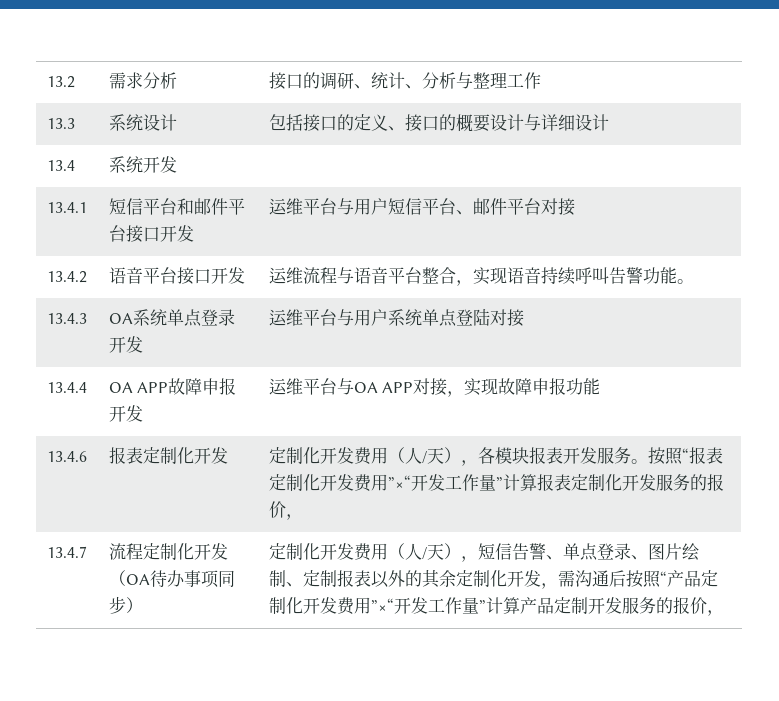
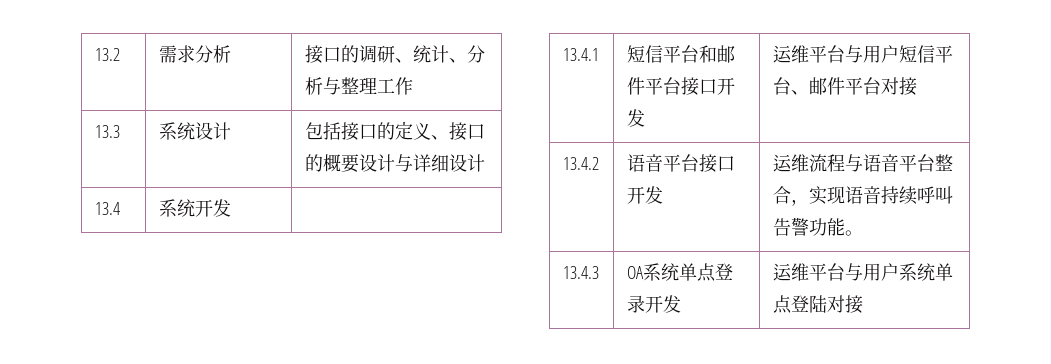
- 13.4.4 | OA APP故障申报开发 | 运维平台与OA APP对接，实现故障申报功能
- 13.4.6 | 报表定制化开发 | 定制化开发费用（人/天），各模块报表开发服务。按照“报表定制化开发费用”×“开发工作量”计算报表定制化开发服务的报价，
- 13.4.7 | 流程定制化开发（OA待办事项同步） | 定制化开发费用（人/天），短信告警、单点登录、图片绘制、定制报表以外的其余定制化开发，需沟通后按照“产品定制化开发费用”×“开发工作量”计算产品定制开发服务的报价，

